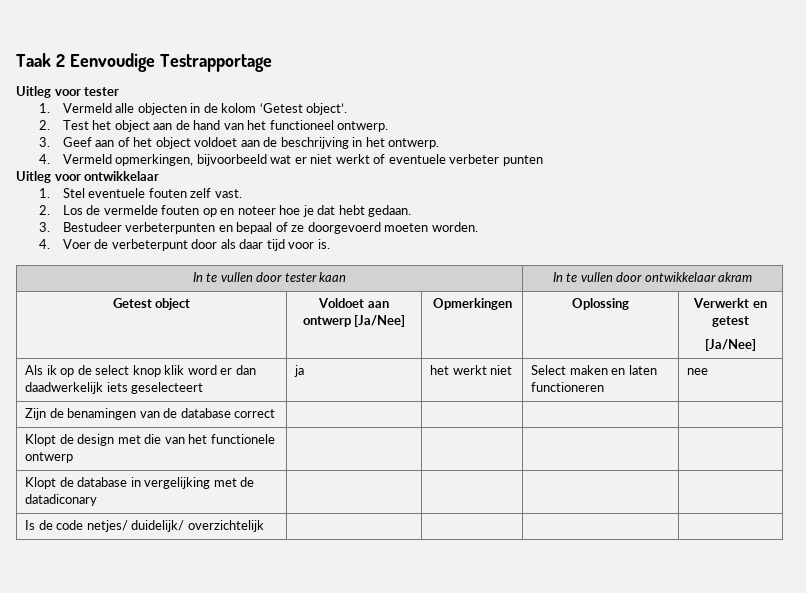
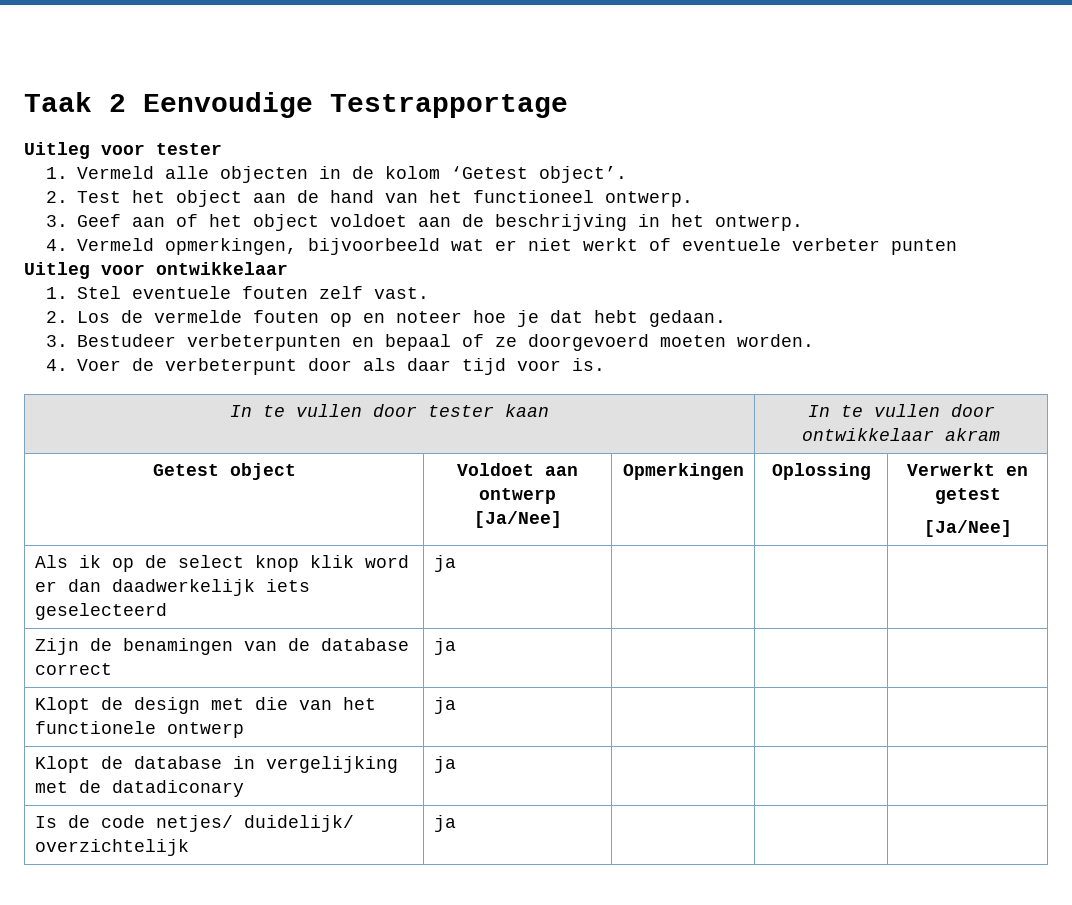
- Als ik op de select knop klik word er dan daadwerkelijk iets geselecteert | ja | het werkt niet | Select maken en laten functioneren | nee
+ Als ik op de select knop klik word er dan daadwerkelijk iets geselecteerd | ja | | |
- Zijn de benamingen van de database correct | | | |
+ Zijn de benamingen van de database correct | ja | | |
- Klopt de design met die van het functionele ontwerp | | | |
+ Klopt de design met die van het functionele ontwerp | ja | | |
- Klopt de database in vergelijking met de datadiconary | | | |
+ Klopt de database in vergelijking met de datadiconary | ja | | |
- Is de code netjes/ duidelijk/ overzichtelijk | | | |
+ Is de code netjes/ duidelijk/ overzichtelijk | ja | | |

